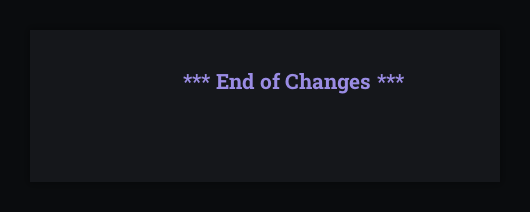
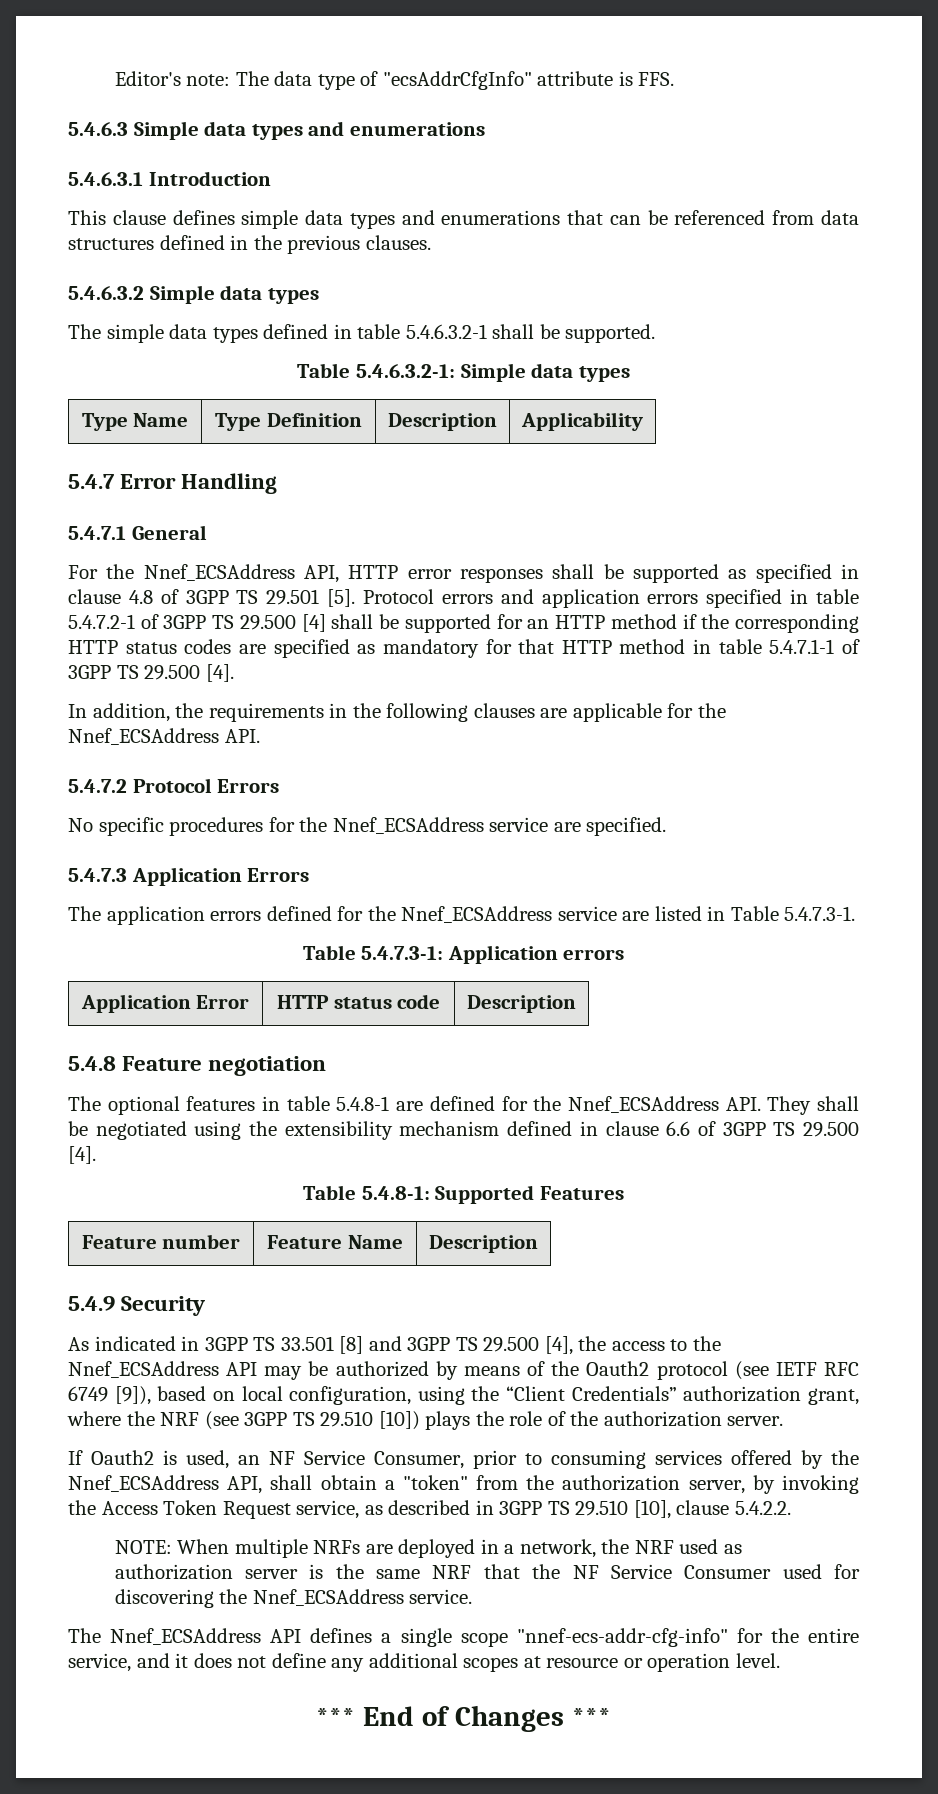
+ Editor's note: The data type of "ecsAddrCfgInfo" attribute is FFS.
+ 5.4.6.3 Simple data types and enumerations
+ 5.4.6.3.1 Introduction
+ This clause defines simple data types and enumerations that can be referenced from data structures defined in the previous clauses.
+ 5.4.6.3.2 Simple data types
+ The simple data types defined in table 5.4.6.3.2-1 shall be supported.
+ Table 5.4.6.3.2-1: Simple data types
+ Type Name | Type Definition | Description | Applicability
+ 5.4.7 Error Handling
+ 5.4.7.1 General
+ For the Nnef_ECSAddress API, HTTP error responses shall be supported as specified in clause 4.8 of 3GPP TS 29.501 [5]. Protocol errors and application errors specified in table 5.4.7.2-1 of 3GPP TS 29.500 [4] shall be supported for an HTTP method if the corresponding HTTP status codes are specified as mandatory for that HTTP method in table 5.4.7.1-1 of 3GPP TS 29.500 [4].
+ In addition, the requirements in the following clauses are applicable for the Nnef_ECSAddress API.
+ 5.4.7.2 Protocol Errors
+ No specific procedures for the Nnef_ECSAddress service are specified.
+ 5.4.7.3 Application Errors
+ The application errors defined for the Nnef_ECSAddress service are listed in Table 5.4.7.3-1.
+ Table 5.4.7.3-1: Application errors
+ Application Error | HTTP status code | Description
+ 5.4.8 Feature negotiation
+ The optional features in table 5.4.8-1 are defined for the Nnef_ECSAddress API. They shall be negotiated using the extensibility mechanism defined in clause 6.6 of 3GPP TS 29.500 [4].
+ Table 5.4.8-1: Supported Features
+ Feature number | Feature Name | Description
+ 5.4.9 Security
+ As indicated in 3GPP TS 33.501 [8] and 3GPP TS 29.500 [4], the access to the Nnef_ECSAddress API may be authorized by means of the Oauth2 protocol (see IETF RFC 6749 [9]), based on local configuration, using the “Client Credentials” authorization grant, where the NRF (see 3GPP TS 29.510 [10]) plays the role of the authorization server.
+ If Oauth2 is used, an NF Service Consumer, prior to consuming services offered by the Nnef_ECSAddress API, shall obtain a "token" from the authorization server, by invoking the Access Token Request service, as described in 3GPP TS 29.510 [10], clause 5.4.2.2.
+ NOTE: When multiple NRFs are deployed in a network, the NRF used as authorization server is the same NRF that the NF Service Consumer used for discovering the Nnef_ECSAddress service.
+ The Nnef_ECSAddress API defines a single scope "nnef-ecs-addr-cfg-info" for the entire service, and it does not define any additional scopes at resource or operation level.

